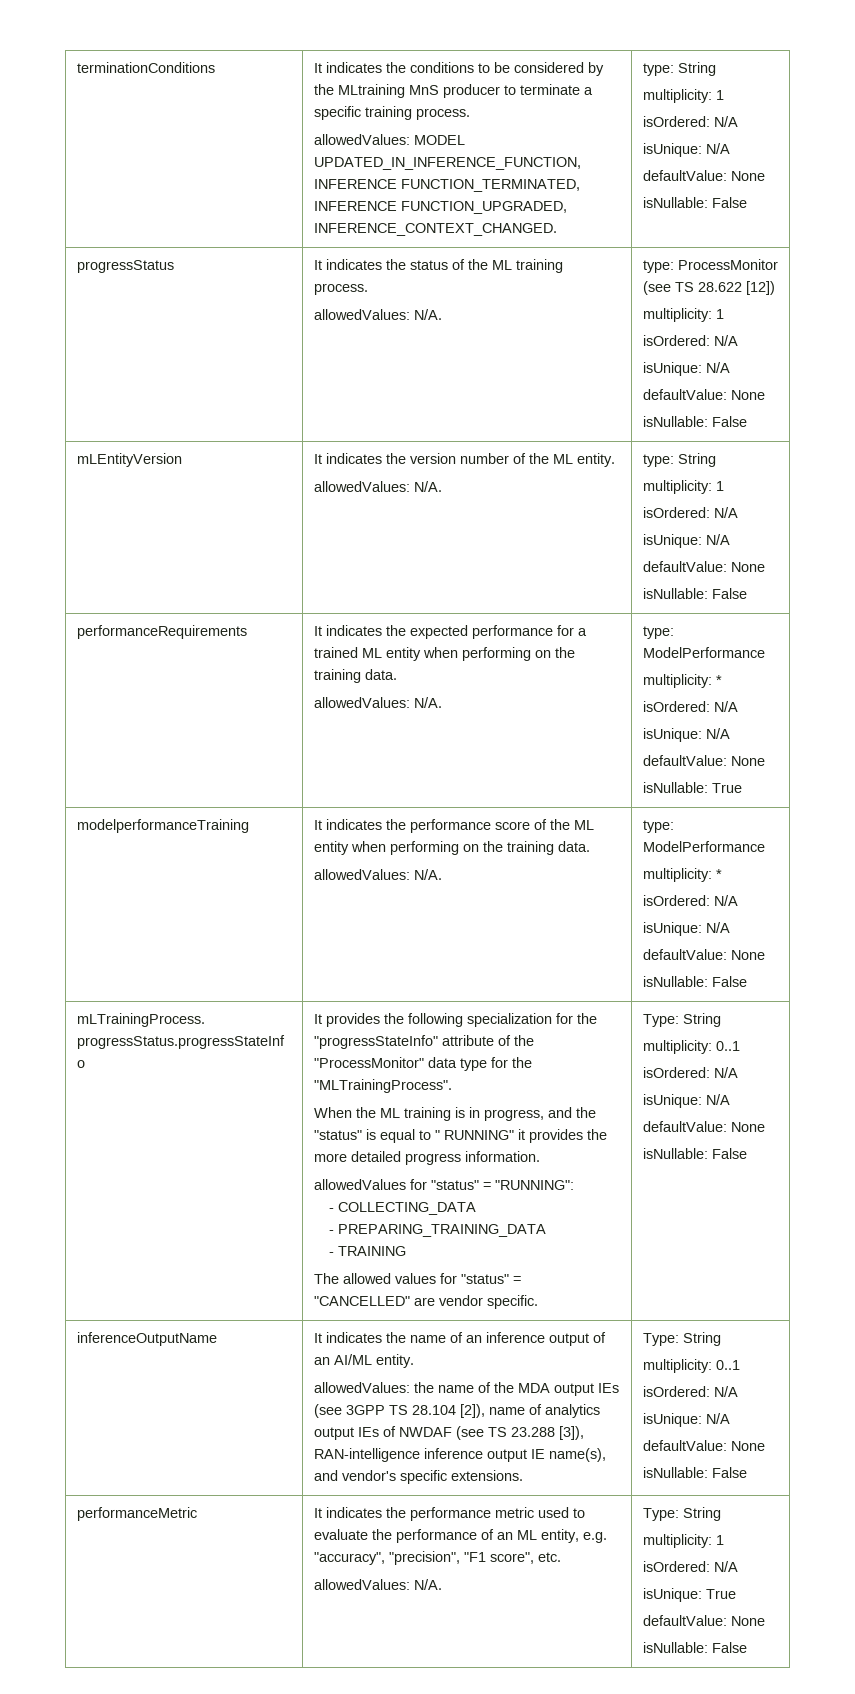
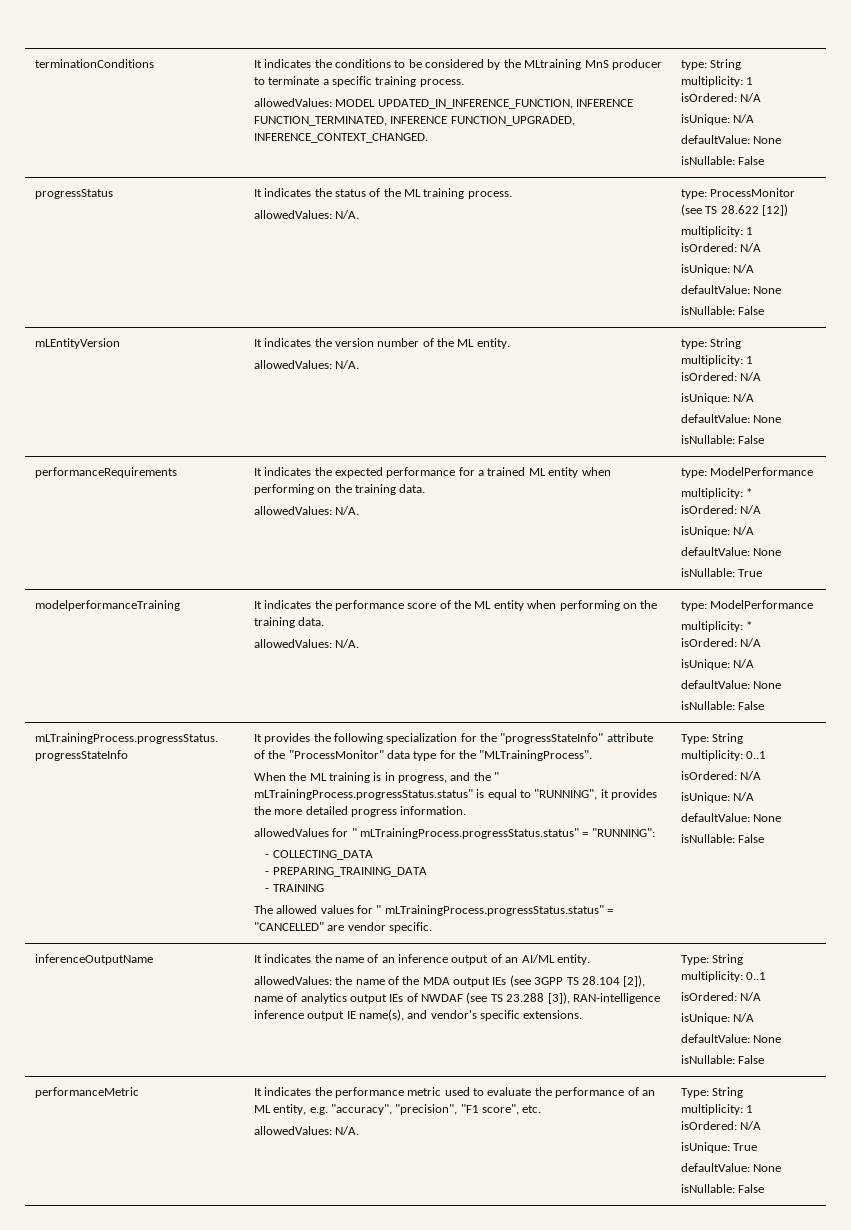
- When the ML training is in progress, and the "status" is equal to " RUNNING" it provides the more detailed progress information.
+ When the ML training is in progress, and the " mLTrainingProcess.progressStatus.status" is equal to "RUNNING", it provides the more detailed progress information.
- allowedValues for "status" = "RUNNING":
+ allowedValues for " mLTrainingProcess.progressStatus.status" = "RUNNING":
- The allowed values for "status" = "CANCELLED" are vendor specific.
+ The allowed values for " mLTrainingProcess.progressStatus.status" = "CANCELLED" are vendor specific.

